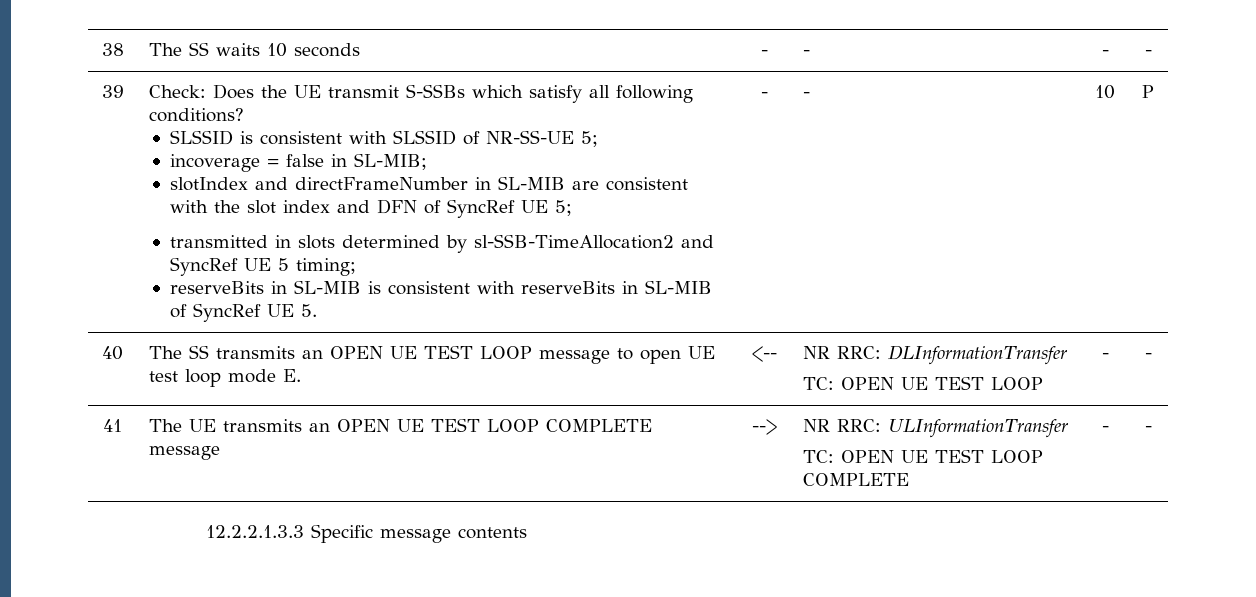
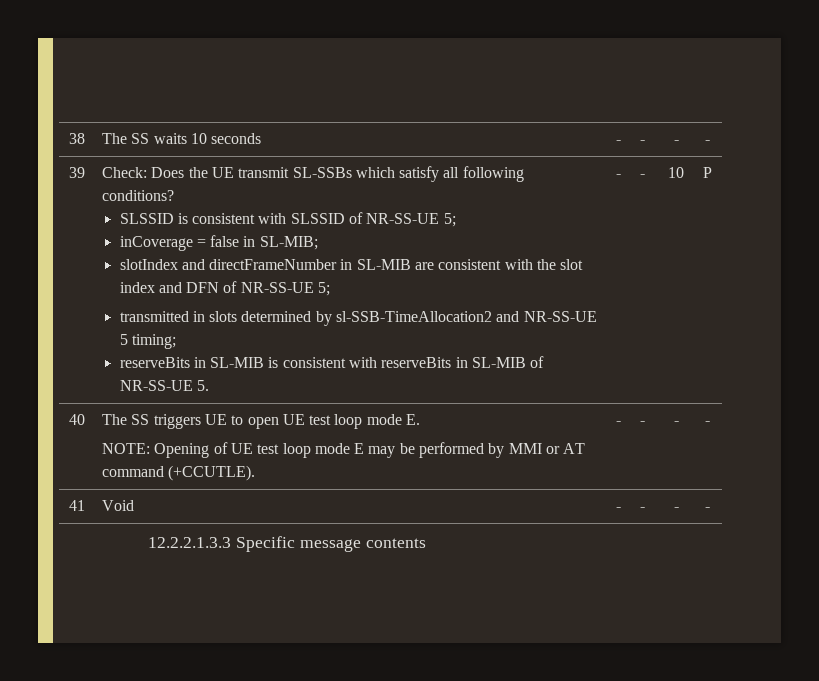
- Check: Does the UE transmit S-SSBs which satisfy all following conditions?
+ Check: Does the UE transmit SL-SSBs which satisfy all following conditions?
- incoverage = false in SL-MIB;
+ inCoverage = false in SL-MIB;
- slotIndex and directFrameNumber in SL-MIB are consistent with the slot index and DFN of SyncRef UE 5;
+ slotIndex and directFrameNumber in SL-MIB are consistent with the slot index and DFN of NR-SS-UE 5;
- transmitted in slots determined by sl-SSB-TimeAllocation2 and SyncRef UE 5 timing;
+ transmitted in slots determined by sl-SSB-TimeAllocation2 and NR-SS-UE 5 timing;
- reserveBits in SL-MIB is consistent with reserveBits in SL-MIB of SyncRef UE 5.
+ reserveBits in SL-MIB is consistent with reserveBits in SL-MIB of NR-SS-UE 5.
- 40 | The SS transmits an OPEN UE TEST LOOP message to open UE test loop mode E. | <-- | NR RRC: DLInformationTransfer
- TC: OPEN UE TEST LOOP | - | -
- 41 | The UE transmits an OPEN UE TEST LOOP COMPLETE message | --> | NR RRC: ULInformationTransfer
- TC: OPEN UE TEST LOOP COMPLETE | - | -
+ 40 | The SS triggers UE to open UE test loop mode E.
+ NOTE: Opening of UE test loop mode E may be performed by MMI or AT command (+CCUTLE). | - | - | - | -
+ 41 | Void | - | - | - | -

